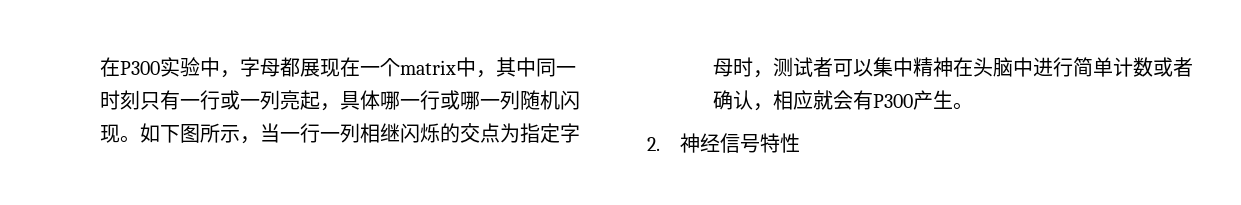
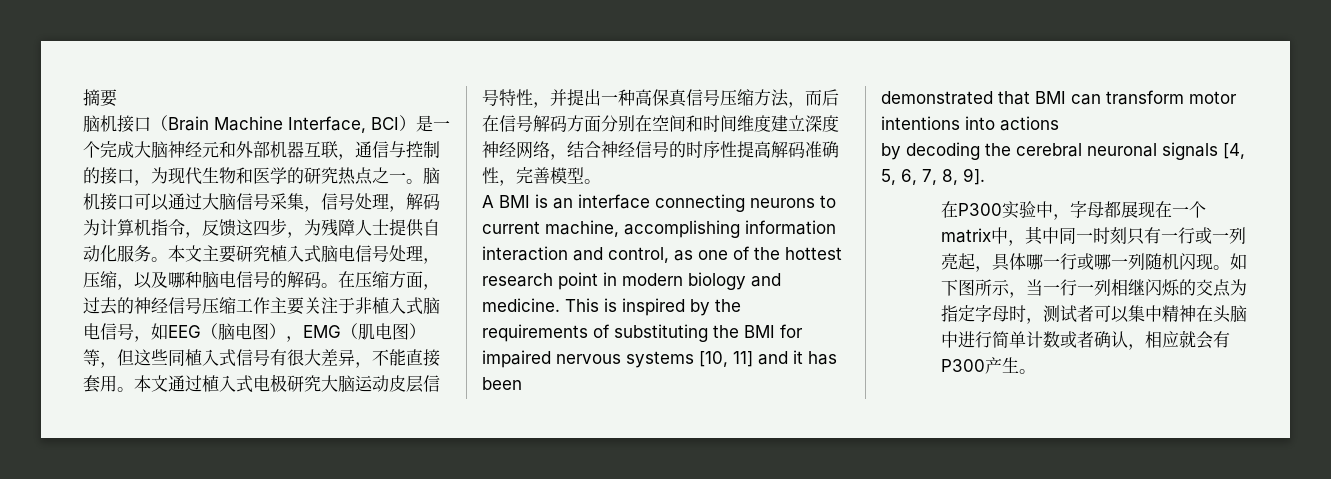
+ 摘要
+ 脑机接口（Brain Machine Interface, BCI）是一个完成大脑神经元和外部机器互联，通信与控制的接口，为现代生物和医学的研究热点之一。脑机接口可以通过大脑信号采集，信号处理，解码为计算机指令，反馈这四步，为残障人士提供自动化服务。本文主要研究植入式脑电信号处理，压缩，以及哪种脑电信号的解码。在压缩方面，过去的神经信号压缩工作主要关注于非植入式脑电信号，如EEG（脑电图），EMG（肌电图）等，但这些同植入式信号有很大差异，不能直接套用。本文通过植入式电极研究大脑运动皮层信号特性，并提出一种高保真信号压缩方法，而后在信号解码方面分别在空间和时间维度建立深度神经网络，结合神经信号的时序性提高解码准确性，完善模型。
+ A BMI is an interface connecting neurons to current machine, accomplishing information interaction and control, as one of the hottest research point in modern biology and medicine. This is inspired by the requirements of substituting the BMI for impaired nervous systems [10, 11] and it has been
+ demonstrated that BMI can transform motor intentions into actions
+ by decoding the cerebral neuronal signals [4, 5, 6, 7, 8, 9].
- 2.神经信号特性

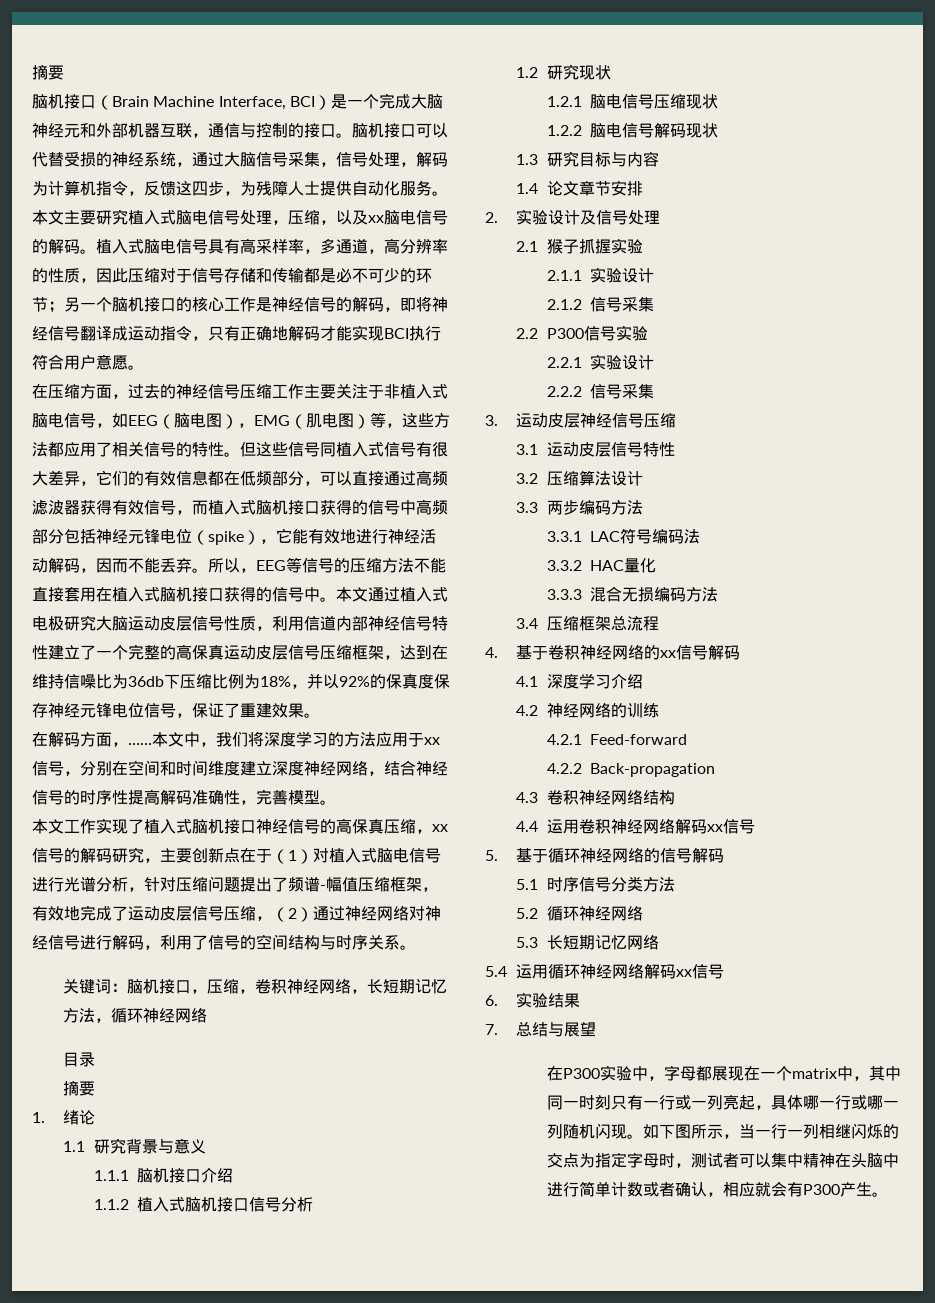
- 脑机接口（Brain Machine Interface, BCI）是一个完成大脑神经元和外部机器互联，通信与控制的接口，为现代生物和医学的研究热点之一。脑机接口可以通过大脑信号采集，信号处理，解码为计算机指令，反馈这四步，为残障人士提供自动化服务。
+ 脑机接口（Brain Machine Interface, BCI）是一个完成大脑神经元和外部机器互联，通信与控制的接口。脑机接口可以代替受损的神经系统，通过大脑信号采集，信号处理，解码为计算机指令，反馈这四步，为残障人士提供自动化服务。
- 本文主要研究植入式脑电信号处理，压缩，以及哪种脑电信号的解码。在压缩方面，过去的神经信号压缩工作主要关注于非植入式脑电信号，如EEG（脑电图），EMG（肌电图）等，但这些同植入式信号有很大差异，不能直接套用。
+ 本文主要研究植入式脑电信号处理，压缩，以及xx脑电信号的解码。植入式脑电信号具有高采样率，多通道，高分辨率的性质，因此压缩对于信号存储和传输都是必不可少的环节；另一个脑机接口的核心工作是神经信号的解码，即将神经信号翻译成运动指令，只有正确地解码才能实现BCI执行符合用户意愿。
+ 在压缩方面，过去的神经信号压缩工作主要关注于非植入式脑电信号，如EEG（脑电图），EMG（肌电图）等，这些方法都应用了相关信号的特性。但这些信号同植入式信号有很大差异，它们的有效信息都在低频部分，可以直接通过高频滤波器获得有效信号，而植入式脑机接口获得的信号中高频部分包括神经元锋电位（spike），它能有效地进行神经活动解码，因而不能丢弃。所以，EEG等信号的压缩方法不能直接套用在植入式脑机接口获得的信号中。
- 本文通过植入式电极研究大脑运动皮层信号特性，并提出一种高保真信号压缩方法，而后在信号解码方面分别在空间和时间维度建立深度神经网络，结合神经信号的时序性提高解码准确性，完善模型。
+ 本文通过植入式电极研究大脑运动皮层信号性质，利用信道内部神经信号特性建立了一个完整的高保真运动皮层信号压缩框架，达到在维持信噪比为36db下压缩比例为18%，并以92%的保真度保存神经元锋电位信号，保证了重建效果。
+ 在解码方面，……本文中，我们将深度学习的方法应用于xx信号，分别在空间和时间维度建立深度神经网络，结合神经信号的时序性提高解码准确性，完善模型。
- A BMI is an interface connecting neurons to current machine, accomplishing information interaction and control, as one of the hottest research point in modern biology and medicine. This is inspired by the requirements of substituting the BMI for impaired nervous systems [10, 11] and it has been
- demonstrated that BMI can transform motor intentions into actions
- by decoding the cerebral neuronal signals [4, 5, 6, 7, 8, 9].
+ 本文工作实现了植入式脑机接口神经信号的高保真压缩，xx信号的解码研究，主要创新点在于（1）对植入式脑电信号进行光谱分析，针对压缩问题提出了频谱-幅值压缩框架，有效地完成了运动皮层信号压缩，（2）通过神经网络对神经信号进行解码，利用了信号的空间结构与时序关系。
+ 关键词：脑机接口，压缩，卷积神经网络，长短期记忆方法，循环神经网络
+ 目录
+ 摘要
+ 1.绪论
+ 1.1研究背景与意义
+ 1.1.1脑机接口介绍
+ 1.1.2植入式脑机接口信号分析
+ 1.2研究现状
+ 1.2.1脑电信号压缩现状
+ 1.2.2脑电信号解码现状
+ 1.3研究目标与内容
+ 1.4论文章节安排
+ 2.实验设计及信号处理
+ 2.1猴子抓握实验
+ 2.1.1实验设计
+ 2.1.2信号采集
+ 2.2 P300信号实验
+ 2.2.1实验设计
+ 2.2.2信号采集
+ 3.运动皮层神经信号压缩
+ 3.1运动皮层信号特性
+ 3.2压缩算法设计
+ 3.3两步编码方法
+ 3.3.1 LAC符号编码法
+ 3.3.2 HAC量化
+ 3.3.3混合无损编码方法
+ 3.4压缩框架总流程
+ 4.基于卷积神经网络的xx信号解码
+ 4.1深度学习介绍
+ 4.2神经网络的训练
+ 4.2.1 Feed-forward
+ 4.2.2 Back-propagation
+ 4.3卷积神经网络结构
+ 4.4运用卷积神经网络解码xx信号
+ 5.基于循环神经网络的信号解码
+ 5.1时序信号分类方法
+ 5.2循环神经网络
+ 5.3长短期记忆网络
+ 5.4运用循环神经网络解码xx信号
+ 6.实验结果
+ 7.总结与展望

